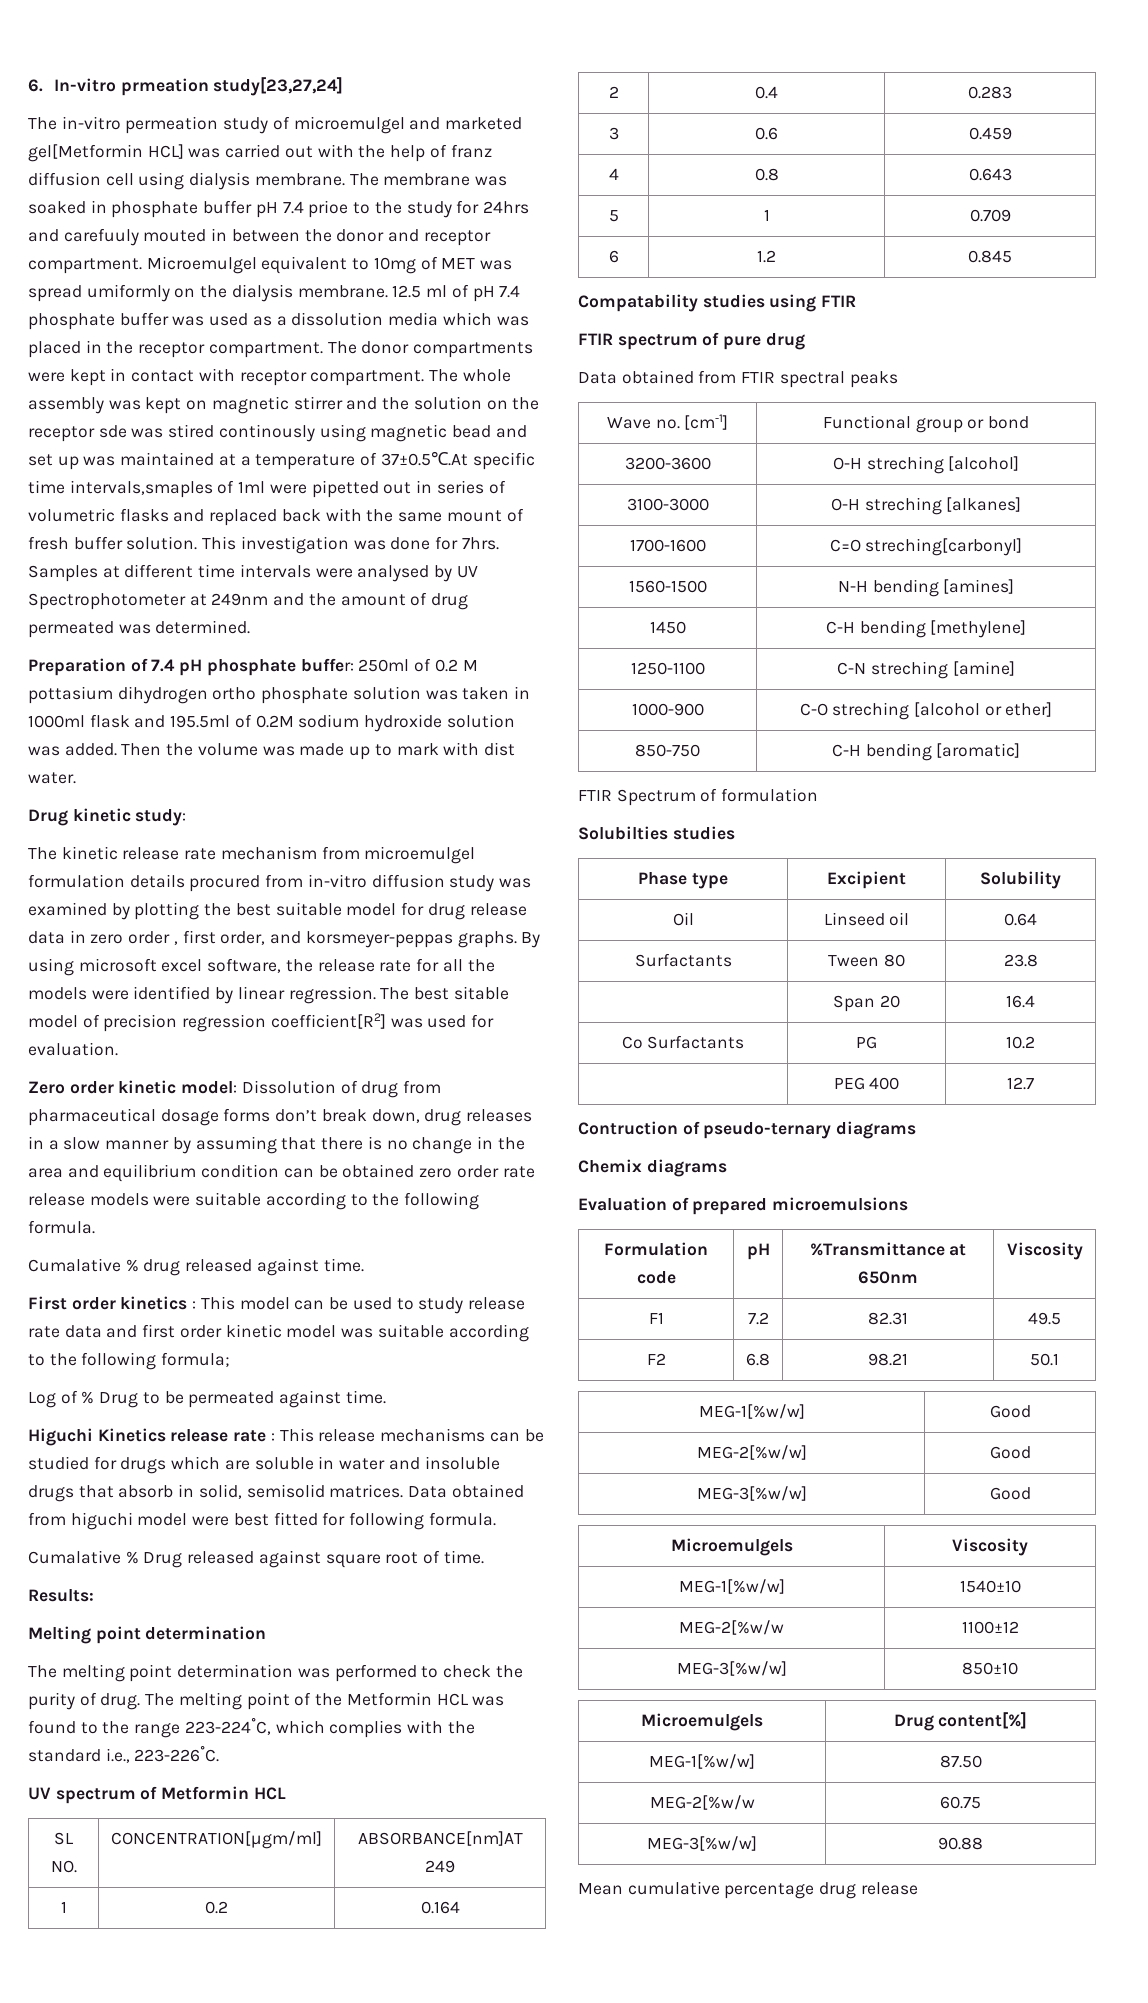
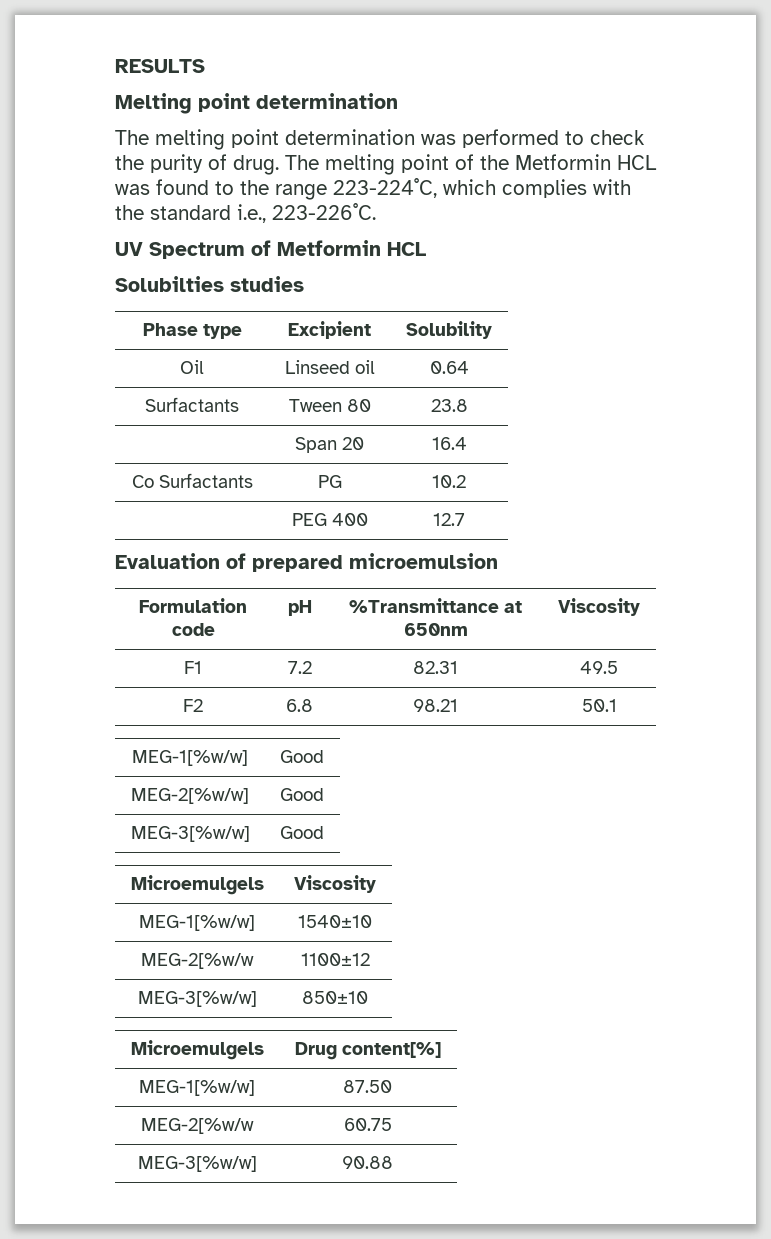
- 6. In-vitro prmeation study[23,27,24]
- The in-vitro permeation study of microemulgel and marketed gel[Metformin HCL] was carried out with the help of franz diffusion cell using dialysis membrane. The membrane was soaked in phosphate buffer pH 7.4 prioe to the study for 24hrs and carefuuly mouted in between the donor and receptor compartment. Microemulgel equivalent to 10mg of MET was spread umiformly on the dialysis membrane. 12.5 ml of pH 7.4 phosphate buffer was used as a dissolution media which was placed in the receptor compartment. The donor compartments were kept in contact with receptor compartment. The whole assembly was kept on magnetic stirrer and the solution on the receptor sde was stired continously using magnetic bead and set up was maintained at a temperature of 37±0.5℃.At specific time intervals,smaples of 1ml were pipetted out in series of volumetric flasks and replaced back with the same mount of fresh buffer solution. This investigation was done for 7hrs. Samples at different time intervals were analysed by UV Spectrophotometer at 249nm and the amount of drug permeated was determined.
- Preparation of 7.4 pH phosphate buffer: 250ml of 0.2 M pottasium dihydrogen ortho phosphate solution was taken in 1000ml flask and 195.5ml of 0.2M sodium hydroxide solution was added. Then the volume was made up to mark with dist water.
- Drug kinetic study:
- The kinetic release rate mechanism from microemulgel formulation details procured from in-vitro diffusion study was examined by plotting the best suitable model for drug release data in zero order , first order, and korsmeyer-peppas graphs. By using microsoft excel software, the release rate for all the models were identified by linear regression. The best sitable model of precision regression coefficient[R2] was used for evaluation.
- Zero order kinetic model: Dissolution of drug from pharmaceutical dosage forms don’t break down, drug releases in a slow manner by assuming that there is no change in the area and equilibrium condition can be obtained zero order rate release models were suitable according to the following formula.
- Cumalative % drug released against time.
- First order kinetics : This model can be used to study release rate data and first order kinetic model was suitable according to the following formula;
- Log of % Drug to be permeated against time.
- Higuchi Kinetics release rate : This release mechanisms can be studied for drugs which are soluble in water and insoluble drugs that absorb in solid, semisolid matrices. Data obtained from higuchi model were best fitted for following formula.
- Cumalative % Drug released against square root of time.
- Results:
+ RESULTS
- UV spectrum of Metformin HCL
+ UV Spectrum of Metformin HCL
- SL NO. | CONCENTRATION[μgm/ml] | ABSORBANCE[nm]AT 249
- 1 | 0.2 | 0.164
- 2 | 0.4 | 0.283
- 3 | 0.6 | 0.459
- 4 | 0.8 | 0.643
- 5 | 1 | 0.709
- 6 | 1.2 | 0.845
- Compatability studies using FTIR
- FTIR spectrum of pure drug
- Data obtained from FTIR spectral peaks
- Wave no. [cm-1] | Functional group or bond
- 3200-3600 | O-H streching [alcohol]
- 3100-3000 | O-H streching [alkanes]
- 1700-1600 | C=O streching[carbonyl]
- 1560-1500 | N-H bending [amines]
- 1450 | C-H bending [methylene]
- 1250-1100 | C-N streching [amine]
- 1000-900 | C-O streching [alcohol or ether]
- 850-750 | C-H bending [aromatic]
- FTIR Spectrum of formulation
- Contruction of pseudo-ternary diagrams
- Chemix diagrams
- Evaluation of prepared microemulsions
+ Evaluation of prepared microemulsion
- Mean cumulative percentage drug release

